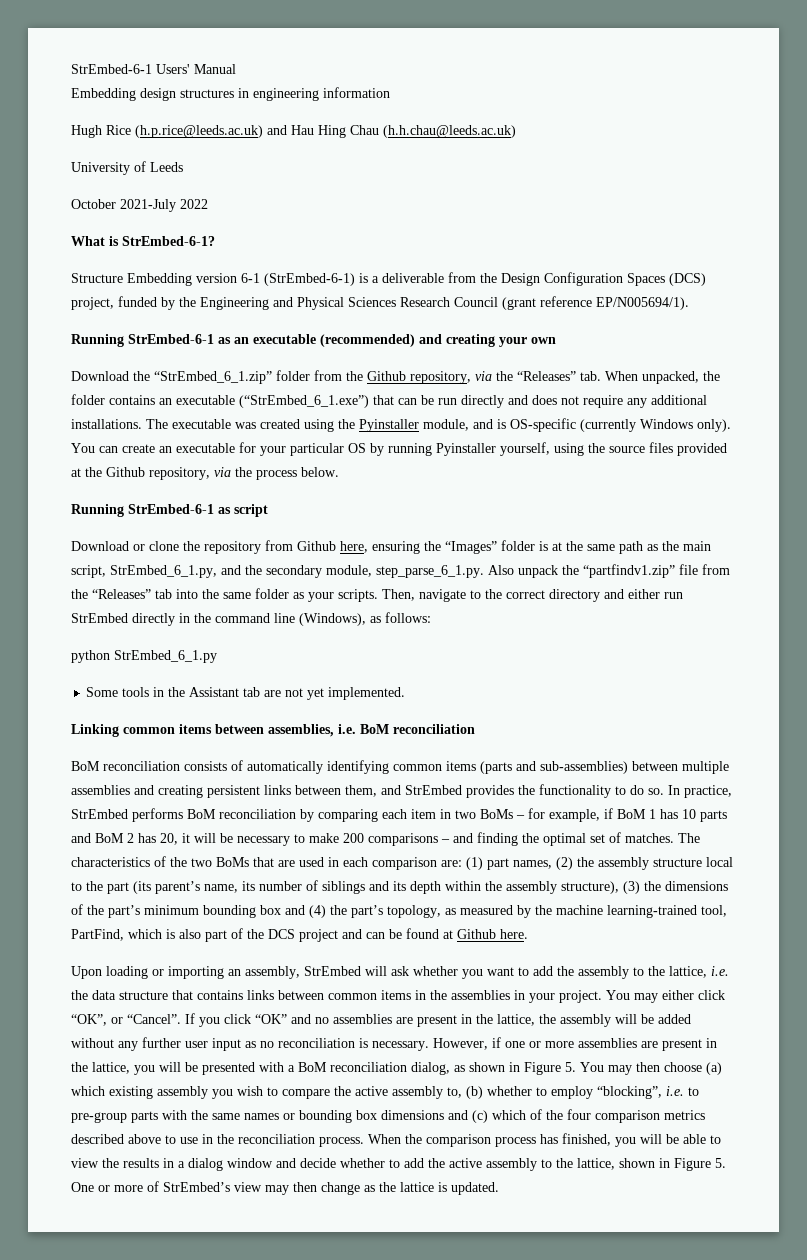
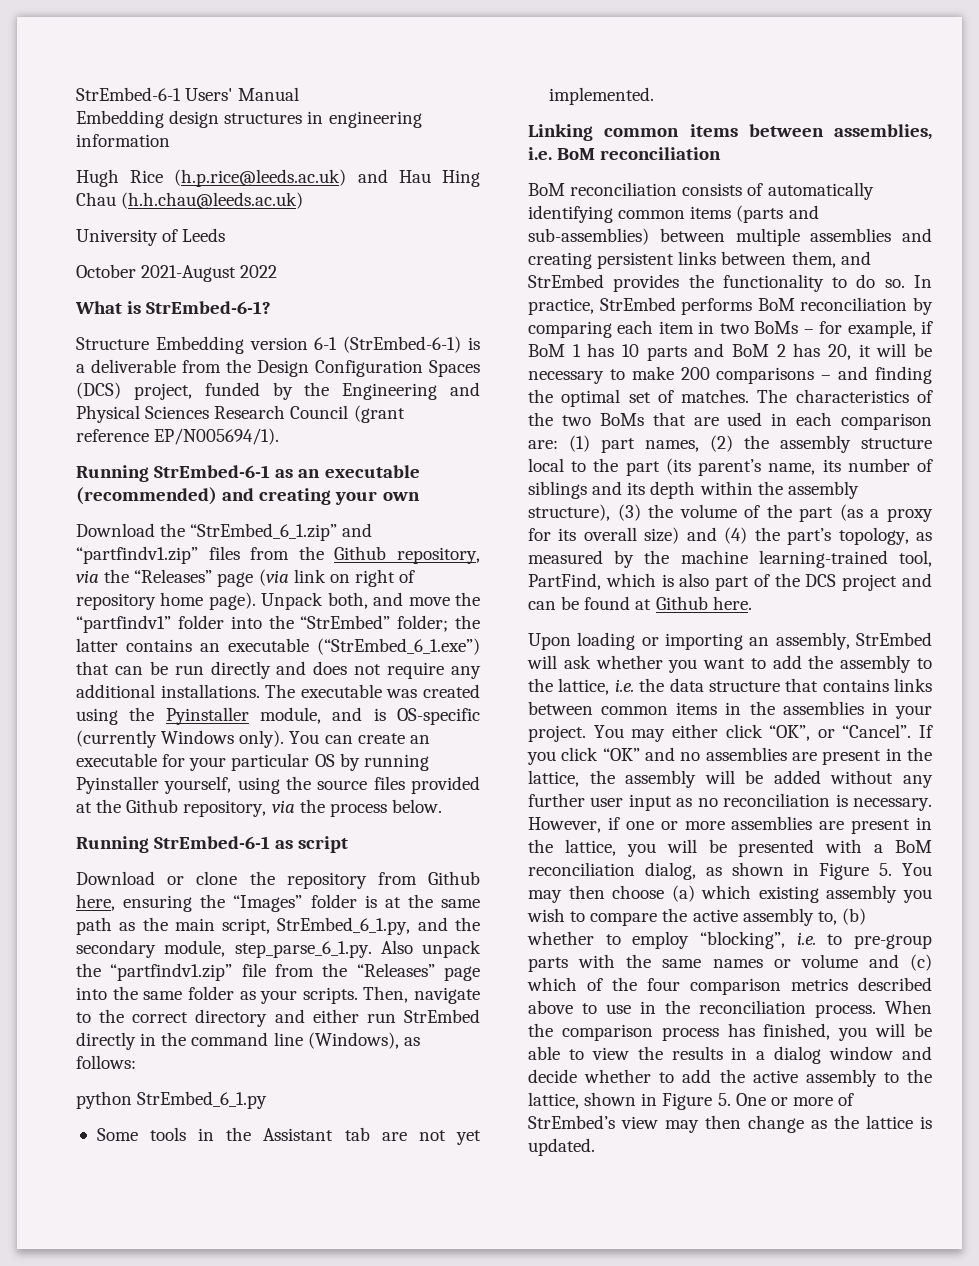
- October 2021-July 2022
+ October 2021-August 2022
- Download the “StrEmbed_6_1.zip” folder from the Github repository, via the “Releases” tab. When unpacked, the folder contains an executable (“StrEmbed_6_1.exe”) that can be run directly and does not require any additional installations.
+ Download the “StrEmbed_6_1.zip” and “partfindv1.zip” files from the Github repository, via the “Releases” page (via link on right of repository home page). Unpack both, and move the “partfindv1” folder into the “StrEmbed” folder; the latter contains an executable (“StrEmbed_6_1.exe”) that can be run directly and does not require any additional installations.
- Download or clone the repository from Github here, ensuring the “Images” folder is at the same path as the main script, StrEmbed_6_1.py, and the secondary module, step_parse_6_1.py. Also unpack the “partfindv1.zip” file from the “Releases” tab into the same folder as your scripts.
+ Download or clone the repository from Github here, ensuring the “Images” folder is at the same path as the main script, StrEmbed_6_1.py, and the secondary module, step_parse_6_1.py. Also unpack the “partfindv1.zip” file from the “Releases” page into the same folder as your scripts.
- (1) part names, (2) the assembly structure local to the part (its parent’s name, its number of siblings and its depth within the assembly structure), (3) the dimensions of the part’s minimum bounding box and (4) the part’s topology, as measured by the machine learning-trained tool, PartFind, which is also part of the DCS project and can be found at Github here.
+ (1) part names, (2) the assembly structure local to the part (its parent’s name, its number of siblings and its depth within the assembly structure), (3) the volume of the part (as a proxy for its overall size) and (4) the part’s topology, as measured by the machine learning-trained tool, PartFind, which is also part of the DCS project and can be found at Github here.
- However, if one or more assemblies are present in the lattice, you will be presented with a BoM reconciliation dialog, as shown in Figure 5. You may then choose (a) which existing assembly you wish to compare the active assembly to, (b) whether to employ “blocking”, i.e. to pre-group parts with the same names or bounding box dimensions and (c) which of the four comparison metrics described above to use in the reconciliation process.
+ However, if one or more assemblies are present in the lattice, you will be presented with a BoM reconciliation dialog, as shown in Figure 5. You may then choose (a) which existing assembly you wish to compare the active assembly to, (b) whether to employ “blocking”, i.e. to pre-group parts with the same names or volume and (c) which of the four comparison metrics described above to use in the reconciliation process.

